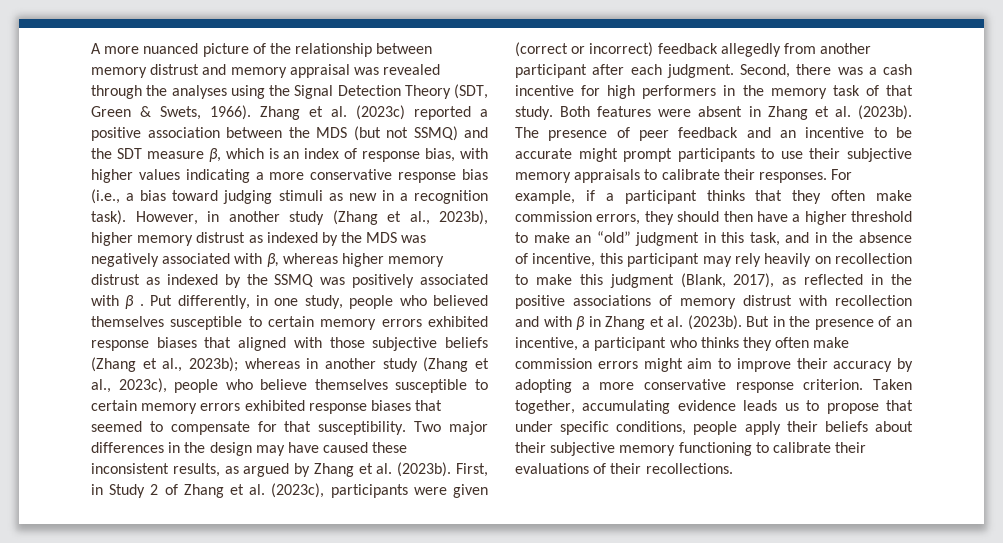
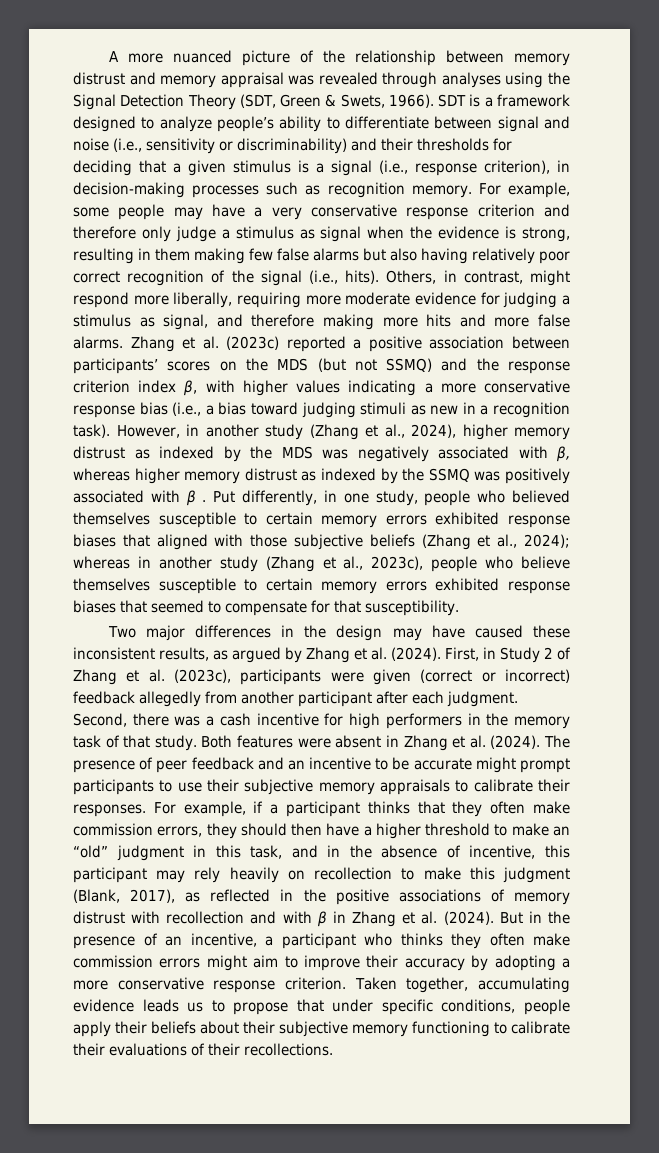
- A more nuanced picture of the relationship between memory distrust and memory appraisal was revealed through the analyses using the Signal Detection Theory (SDT, Green & Swets, 1966).
+ A more nuanced picture of the relationship between memory distrust and memory appraisal was revealed through analyses using the Signal Detection Theory (SDT, Green & Swets, 1966).
+ SDT is a framework designed to analyze people’s ability to differentiate between signal and noise (i.e., sensitivity or discriminability) and their thresholds for deciding that a given stimulus is a signal (i.e., response criterion), in decision-making processes such as recognition memory. For example, some people may have a very conservative response criterion and therefore only judge a stimulus as signal when the evidence is strong, resulting in them making few false alarms but also having relatively poor correct recognition of the signal (i.e., hits). Others, in contrast, might respond more liberally, requiring more moderate evidence for judging a stimulus as signal, and therefore making more hits and more false alarms.
- Zhang et al. (2023c) reported a positive association between the MDS (but not SSMQ) and the SDT measure β, which is an index of response bias, with higher values indicating a more conservative response bias (i.e., a bias toward judging stimuli as new in a recognition task).
+ Zhang et al. (2023c) reported a positive association between participants’ scores on the MDS (but not SSMQ) and the response criterion index β, with higher values indicating a more conservative response bias (i.e., a bias toward judging stimuli as new in a recognition task).
- However, in another study (Zhang et al., 2023b), higher memory distrust as indexed by the MDS was negatively associated with β, whereas higher memory distrust as indexed by the SSMQ was positively associated with β .
+ However, in another study (Zhang et al., 2024), higher memory distrust as indexed by the MDS was negatively associated with β, whereas higher memory distrust as indexed by the SSMQ was positively associated with β .
- Put differently, in one study, people who believed themselves susceptible to certain memory errors exhibited response biases that aligned with those subjective beliefs (Zhang et al., 2023b);
+ Put differently, in one study, people who believed themselves susceptible to certain memory errors exhibited response biases that aligned with those subjective beliefs (Zhang et al., 2024);
- whereas in another study (Zhang et al., 2023c), people who believe themselves susceptible to certain memory errors exhibited response biases that seemed to compensate for that susceptibility. Two major differences in the design may have caused these inconsistent results, as argued by Zhang et al. (2023b).
+ whereas in another study (Zhang et al., 2023c), people who believe themselves susceptible to certain memory errors exhibited response biases that seemed to compensate for that susceptibility.
+ Two major differences in the design may have caused these inconsistent results, as argued by Zhang et al. (2024).
- Both features were absent in Zhang et al. (2023b).
+ Both features were absent in Zhang et al. (2024).
- For example, if a participant thinks that they often make commission errors, they should then have a higher threshold to make an “old” judgment in this task, and in the absence of incentive, this participant may rely heavily on recollection to make this judgment (Blank, 2017), as reflected in the positive associations of memory distrust with recollection and with β in Zhang et al. (2023b).
+ For example, if a participant thinks that they often make commission errors, they should then have a higher threshold to make an “old” judgment in this task, and in the absence of incentive, this participant may rely heavily on recollection to make this judgment (Blank, 2017), as reflected in the positive associations of memory distrust with recollection and with β in Zhang et al. (2024).

